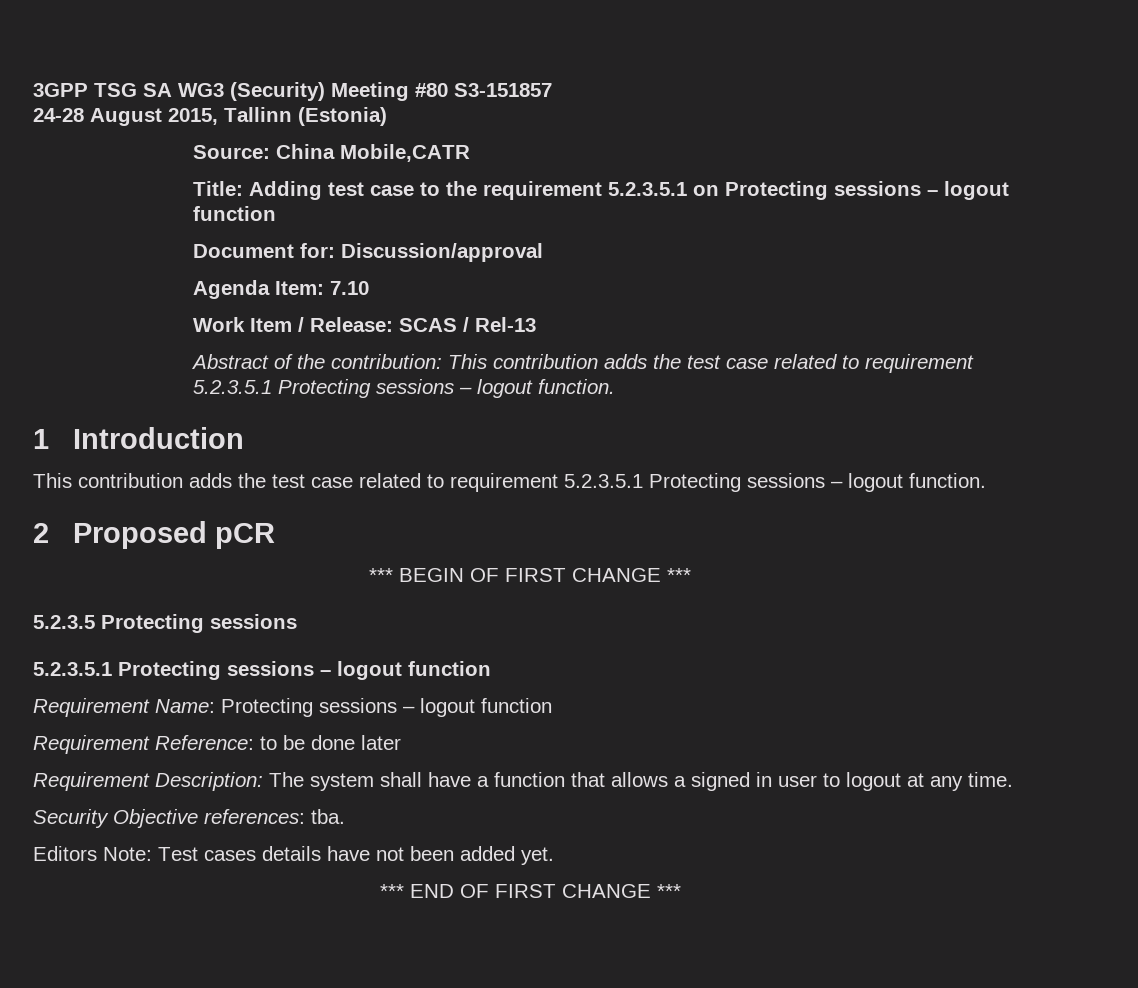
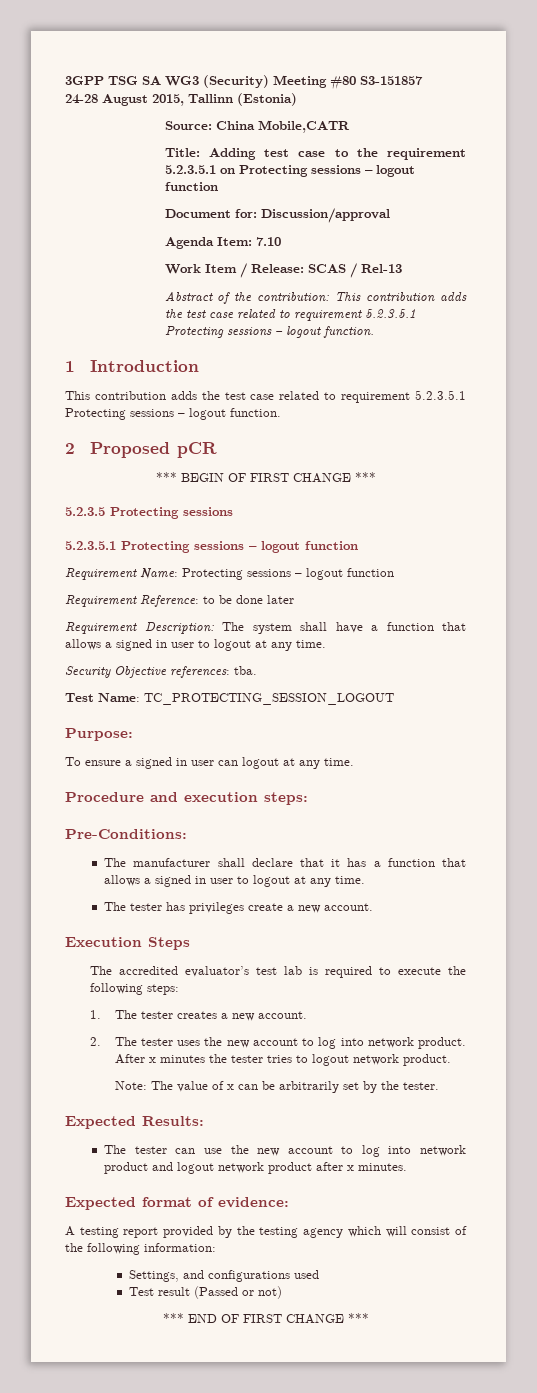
- Editors Note: Test cases details have not been added yet.
+ Test Name: TC_PROTECTING_SESSION_LOGOUT
+ Purpose:
+ To ensure a signed in user can logout at any time.
+ Procedure and execution steps:
+ Pre-Conditions:
+ The manufacturer shall declare that it has a function that allows a signed in user to logout at any time.
+ The tester has privileges create a new account.
+ Execution Steps
+ The accredited evaluator’s test lab is required to execute the following steps:
+ 1. The tester creates a new account.
+ 2. The tester uses the new account to log into network product. After x minutes the tester tries to logout network product.
+ Note: The value of x can be arbitrarily set by the tester.
+ Expected Results:
+ The tester can use the new account to log into network product and logout network product after x minutes.
+ Expected format of evidence:
+ A testing report provided by the testing agency which will consist of the following information:
+ Settings, and configurations used
+ Test result (Passed or not)

